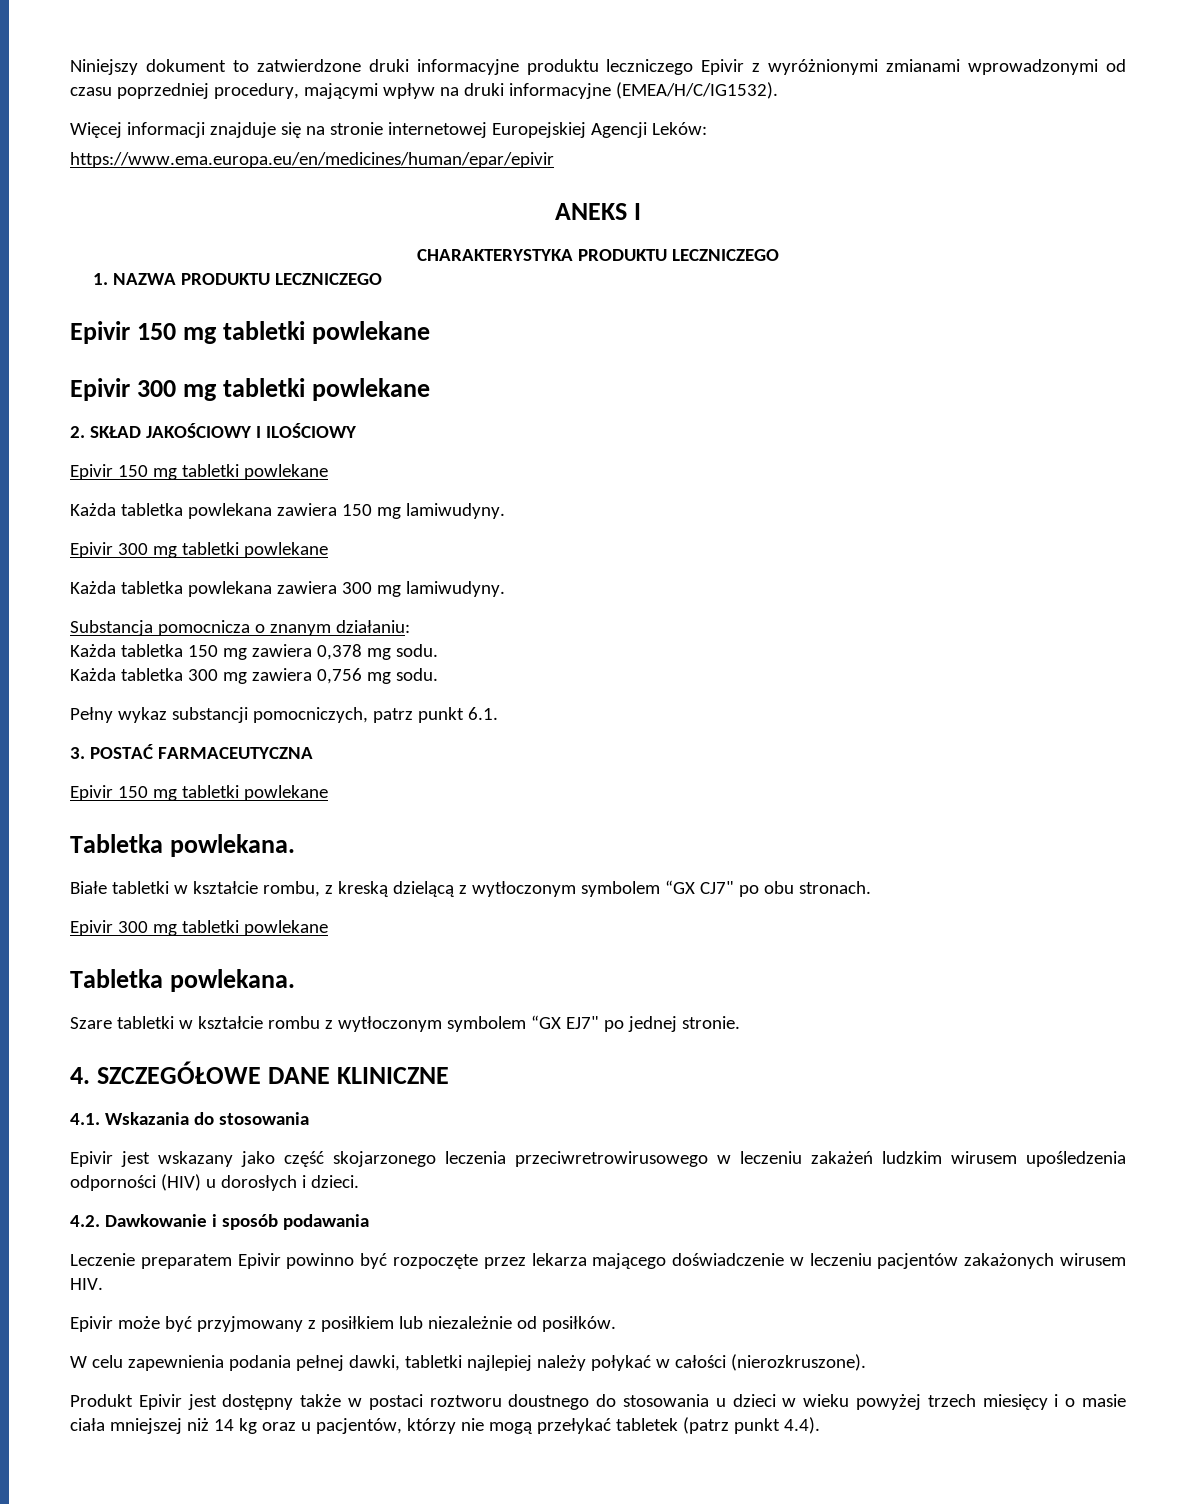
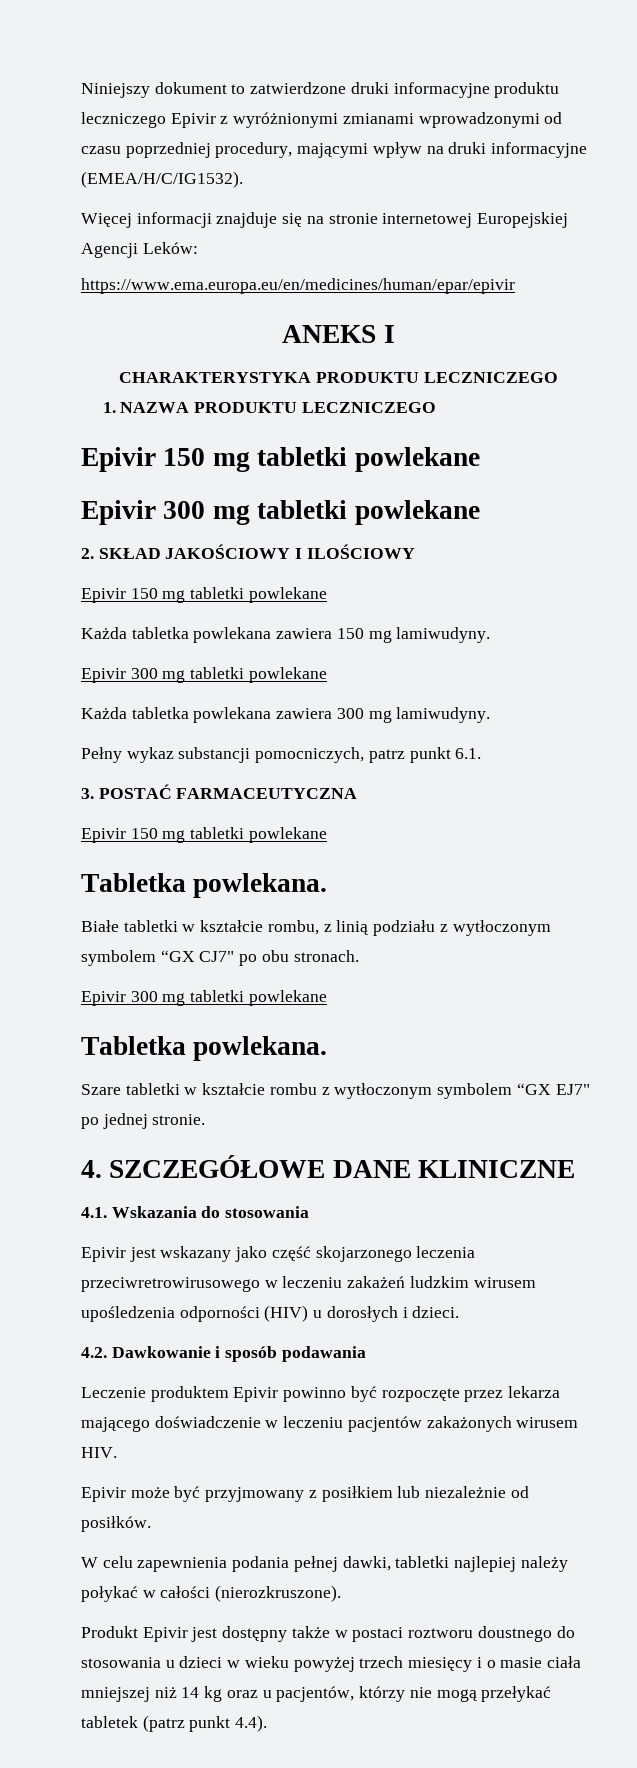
- Substancja pomocnicza o znanym działaniu:
- Każda tabletka 150 mg zawiera 0,378 mg sodu.
- Każda tabletka 300 mg zawiera 0,756 mg sodu.
- Białe tabletki w kształcie rombu, z kreską dzielącą z wytłoczonym symbolem “GX CJ7" po obu stronach.
+ Białe tabletki w kształcie rombu, z linią podziału z wytłoczonym symbolem “GX CJ7" po obu stronach.
- Leczenie preparatem Epivir powinno być rozpoczęte przez lekarza mającego doświadczenie w leczeniu pacjentów zakażonych wirusem HIV.
+ Leczenie produktem Epivir powinno być rozpoczęte przez lekarza mającego doświadczenie w leczeniu pacjentów zakażonych wirusem HIV.

